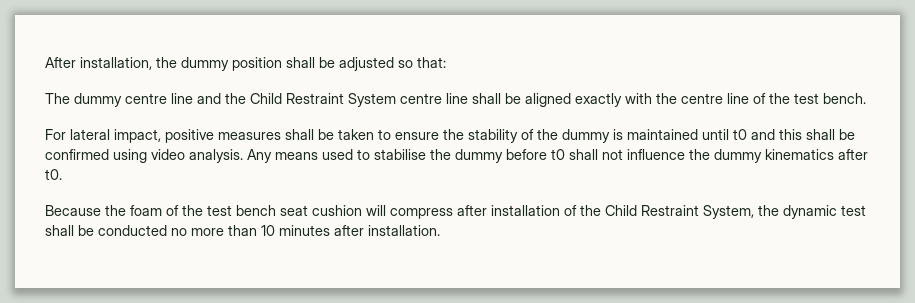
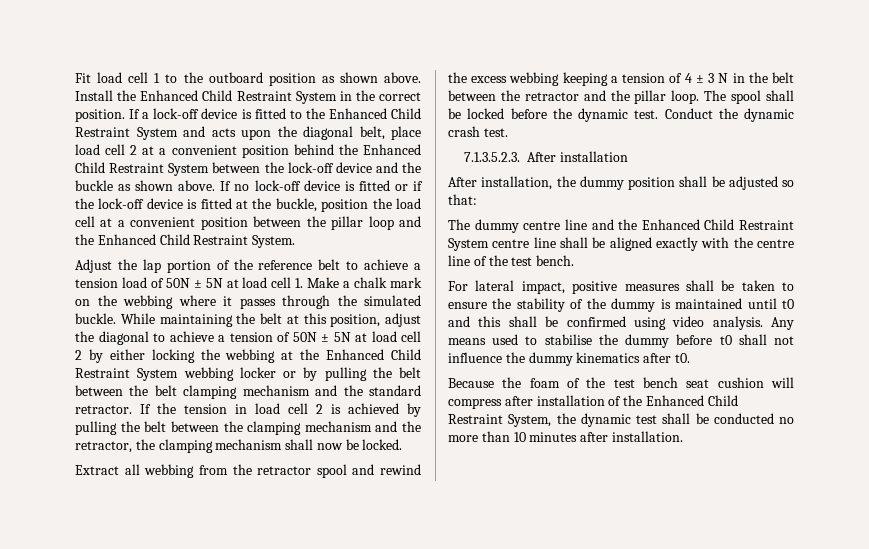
+ Fit load cell 1 to the outboard position as shown above. Install the Enhanced Child Restraint System in the correct position. If a lock-off device is fitted to the Enhanced Child Restraint System and acts upon the diagonal belt, place load cell 2 at a convenient position behind the Enhanced Child Restraint System between the lock-off device and the buckle as shown above. If no lock-off device is fitted or if the lock-off device is fitted at the buckle, position the load cell at a convenient position between the pillar loop and the Enhanced Child Restraint System.
+ Adjust the lap portion of the reference belt to achieve a tension load of 50N ± 5N at load cell 1. Make a chalk mark on the webbing where it passes through the simulated buckle. While maintaining the belt at this position, adjust the diagonal to achieve a tension of 50N ± 5N at load cell 2 by either locking the webbing at the Enhanced Child Restraint System webbing locker or by pulling the belt between the belt clamping mechanism and the standard retractor. If the tension in load cell 2 is achieved by pulling the belt between the clamping mechanism and the retractor, the clamping mechanism shall now be locked.
+ Extract all webbing from the retractor spool and rewind the excess webbing keeping a tension of 4 ± 3 N in the belt between the retractor and the pillar loop. The spool shall be locked before the dynamic test. Conduct the dynamic crash test.
+ 7.1.3.5.2.3. After installation
- The dummy centre line and the Child Restraint System centre line shall be aligned exactly with the centre line of the test bench.
+ The dummy centre line and the Enhanced Child Restraint System centre line shall be aligned exactly with the centre line of the test bench.
- Because the foam of the test bench seat cushion will compress after installation of the Child Restraint System, the dynamic test shall be conducted no more than 10 minutes after installation.
+ Because the foam of the test bench seat cushion will compress after installation of the Enhanced Child Restraint System, the dynamic test shall be conducted no more than 10 minutes after installation.

